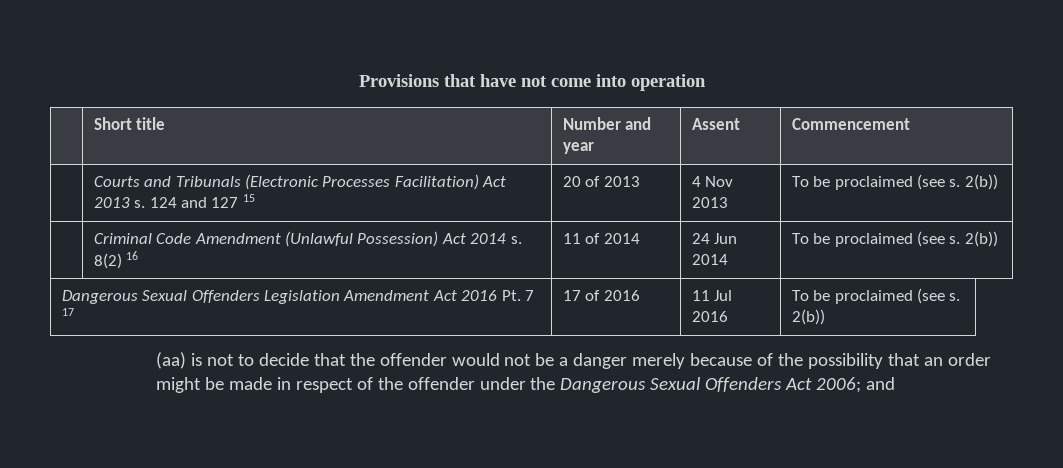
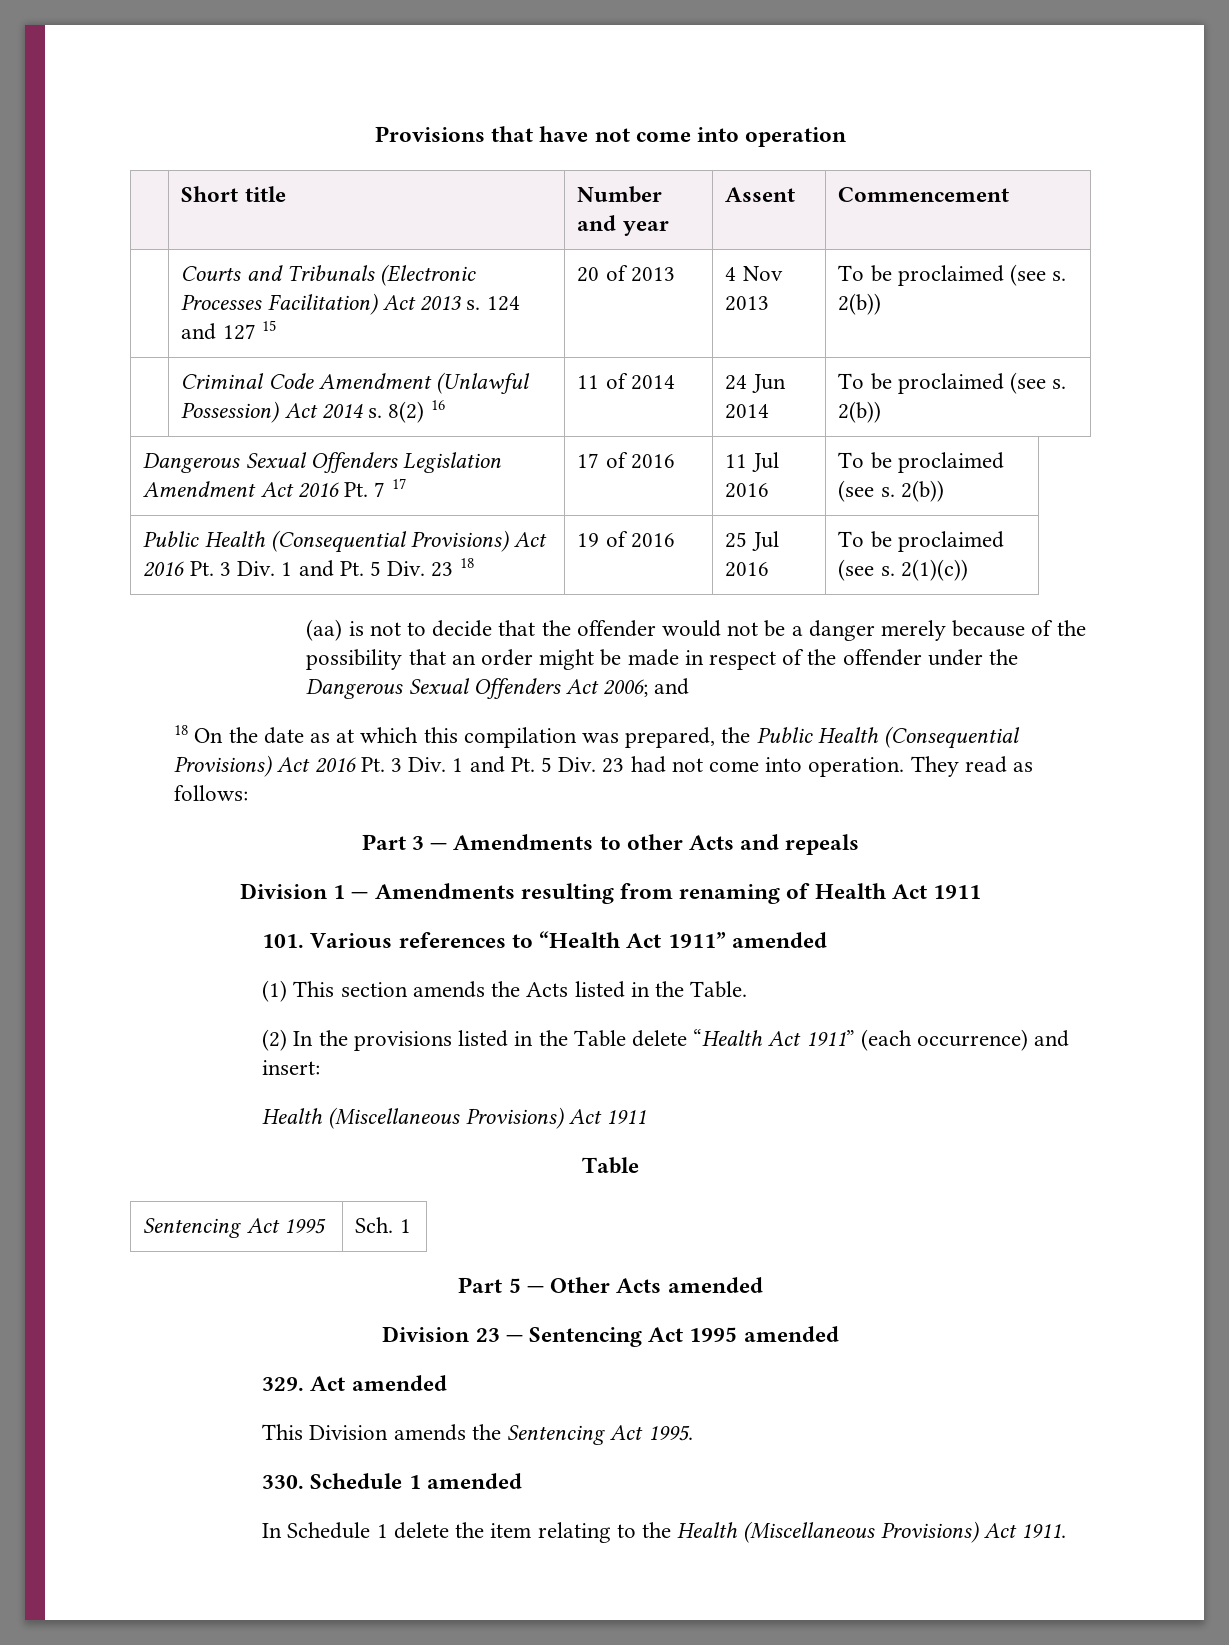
+ Public Health (Consequential Provisions) Act 2016 Pt. 3 Div. 1 and Pt. 5 Div. 23 18 | 19 of 2016 | 25 Jul 2016 | To be proclaimed (see s. 2(1)(c))
+ 18 On the date as at which this compilation was prepared, the Public Health (Consequential Provisions) Act 2016 Pt. 3 Div. 1 and Pt. 5 Div. 23 had not come into operation. They read as follows:
+ Part 3 — Amendments to other Acts and repeals
+ Division 1 — Amendments resulting from renaming of Health Act 1911
+ 101. Various references to “Health Act 1911” amended
+ (1) This section amends the Acts listed in the Table.
+ (2) In the provisions listed in the Table delete “Health Act 1911” (each occurrence) and insert:
+ Health (Miscellaneous Provisions) Act 1911
+ Table
+ Sentencing Act 1995 | Sch. 1
+ Part 5 — Other Acts amended
+ Division 23 — Sentencing Act 1995 amended
+ 329. Act amended
+ This Division amends the Sentencing Act 1995.
+ 330. Schedule 1 amended
+ In Schedule 1 delete the item relating to the Health (Miscellaneous Provisions) Act 1911.

